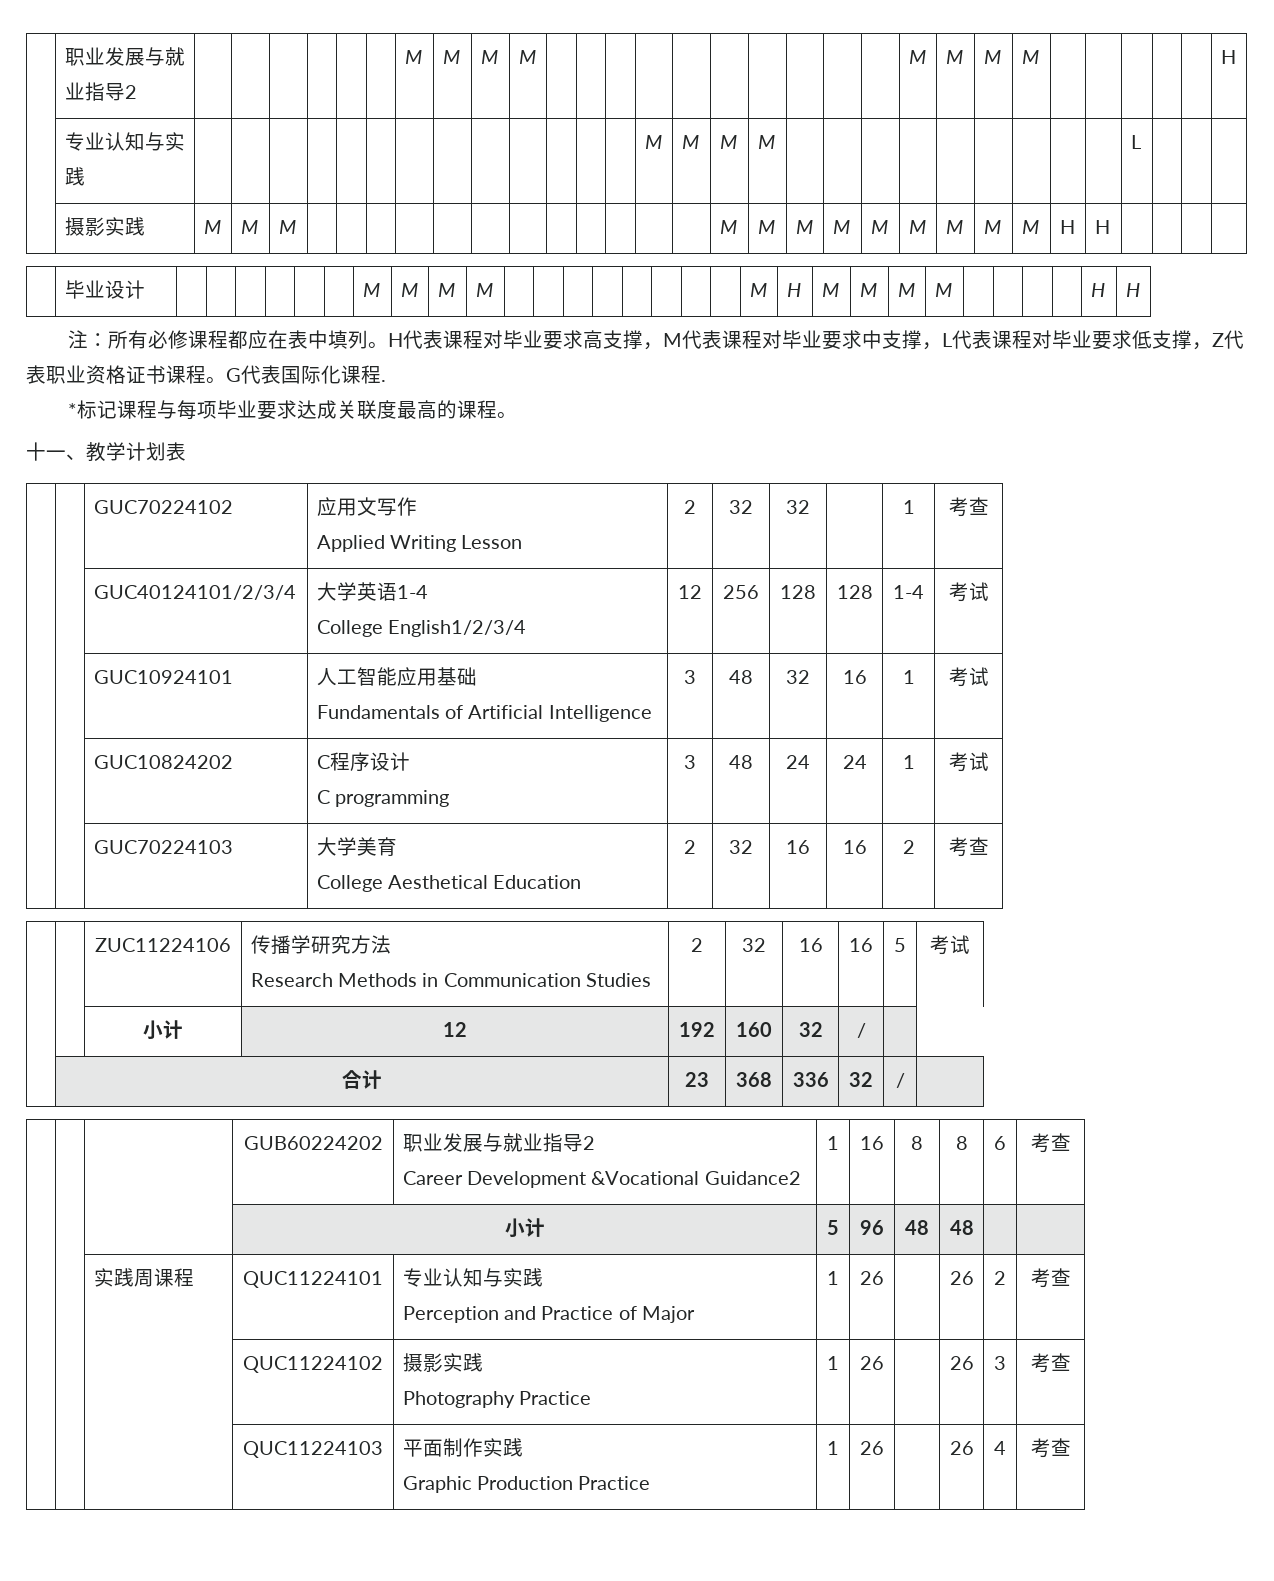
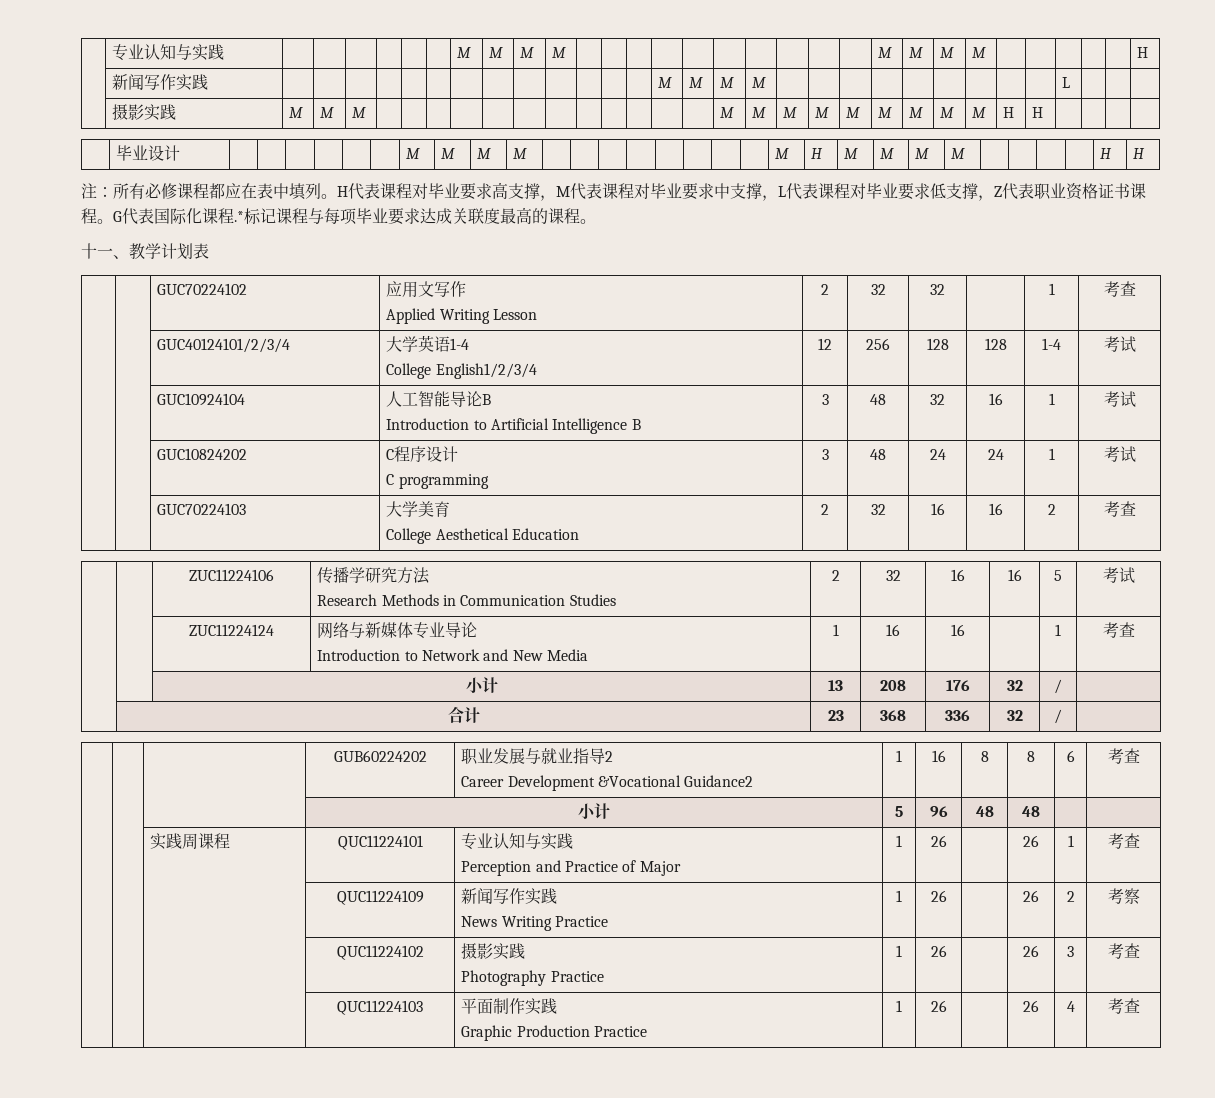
- | 职业发展与就业指导2 | | | | | | | M | M | M | M | | | | | | | | | | | M | M | M | M | | | | | | H
+ | 专业认知与实践 | | | | | | | M | M | M | M | | | | | | | | | | | M | M | M | M | | | | | | H
- | 专业认知与实践 | | | | | | | | | | | | | | M | M | M | M | | | | | | | | | | L | | |
+ | 新闻写作实践 | | | | | | | | | | | | | | M | M | M | M | | | | | | | | | | L | | |
- G代表国际化课程.
- *标记课程与每项毕业要求达成关联度最高的课程。
+ G代表国际化课程.*标记课程与每项毕业要求达成关联度最高的课程。
- | | GUC10924101 | 人工智能应用基础
- Fundamentals of Artificial Intelligence | 3 | 48 | 32 | 16 | 1 | 考试
+ | | GUC10924104 | 人工智能导论B
+ Introduction to Artificial Intelligence B | 3 | 48 | 32 | 16 | 1 | 考试
- | | 小计 | 12 | 192 | 160 | 32 | / |
+ | | ZUC11224124 | 网络与新媒体专业导论
+ Introduction to Network and New Media | 1 | 16 | 16 | | 1 | 考查
+ | | 小计 | 13 | 208 | 176 | 32 | / |
  | | 实践周课程 | QUC11224101 | 专业认知与实践
- Perception and Practice of Major | 1 | 26 | | 26 | 2 | 考查
+ Perception and Practice of Major | 1 | 26 | | 26 | 1 | 考查
+ | | | QUC11224109 | 新闻写作实践
+ News Writing Practice | 1 | 26 | | 26 | 2 | 考察

